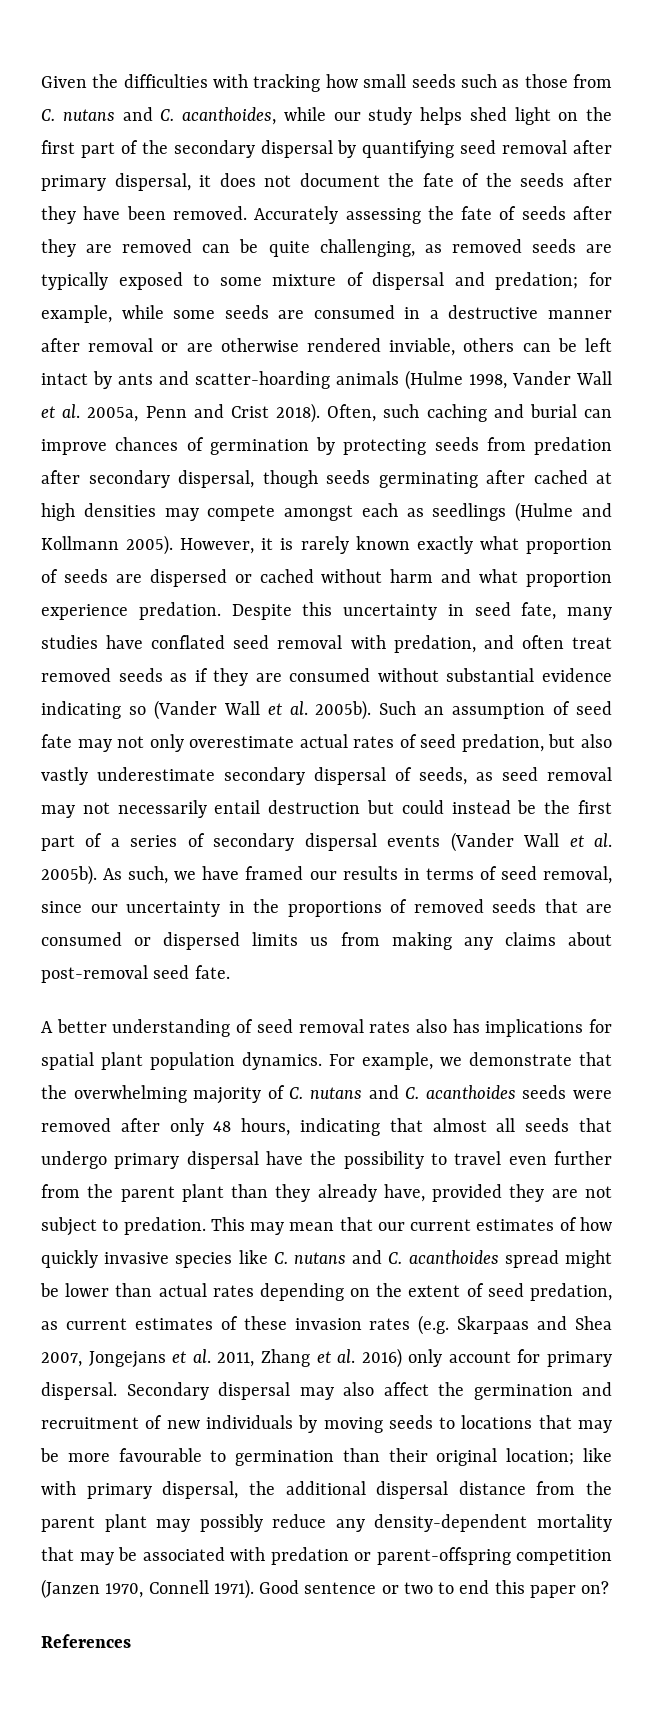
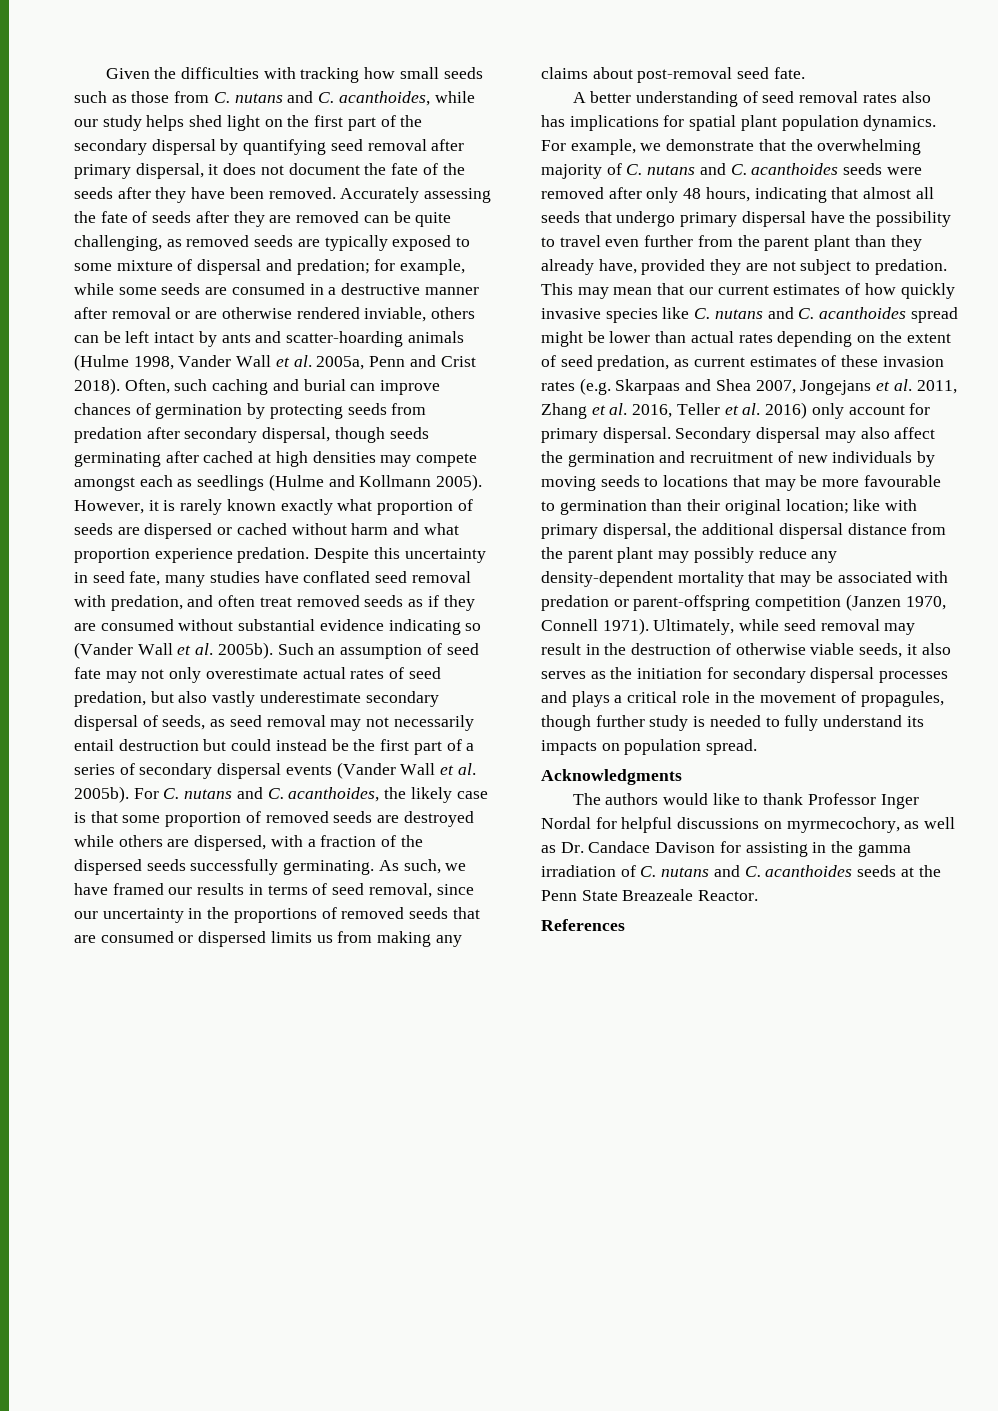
+ For C. nutans and C. acanthoides, the likely case is that some proportion of removed seeds are destroyed while others are dispersed, with a fraction of the dispersed seeds successfully germinating.
- This may mean that our current estimates of how quickly invasive species like C. nutans and C. acanthoides spread might be lower than actual rates depending on the extent of seed predation, as current estimates of these invasion rates (e.g. Skarpaas and Shea 2007, Jongejans et al. 2011, Zhang et al. 2016) only account for primary dispersal.
+ This may mean that our current estimates of how quickly invasive species like C. nutans and C. acanthoides spread might be lower than actual rates depending on the extent of seed predation, as current estimates of these invasion rates (e.g. Skarpaas and Shea 2007, Jongejans et al. 2011, Zhang et al. 2016, Teller et al. 2016) only account for primary dispersal.
- Good sentence or two to end this paper on?
+ Ultimately, while seed removal may result in the destruction of otherwise viable seeds, it also serves as the initiation for secondary dispersal processes and plays a critical role in the movement of propagules, though further study is needed to fully understand its impacts on population spread.
+ Acknowledgments
+ The authors would like to thank Professor Inger Nordal for helpful discussions on myrmecochory, as well as Dr. Candace Davison for assisting in the gamma irradiation of C. nutans and C. acanthoides seeds at the Penn State Breazeale Reactor.

